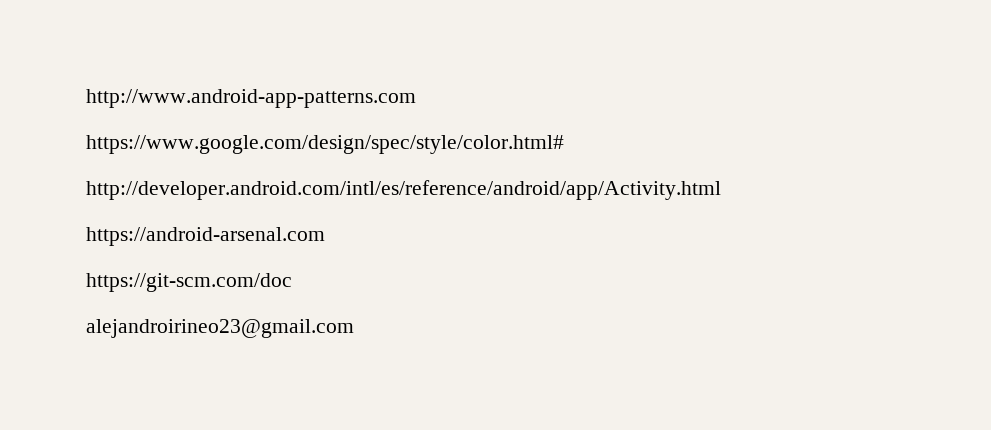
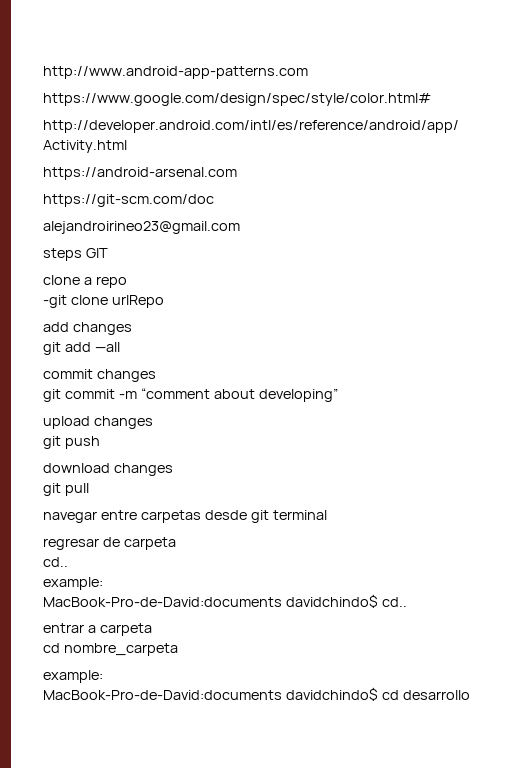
+ steps GIT
+ clone a repo
+ -git clone urlRepo
+ add changes
+ git add —all
+ commit changes
+ git commit -m “comment about developing”
+ upload changes
+ git push
+ download changes
+ git pull
+ navegar entre carpetas desde git terminal
+ regresar de carpeta
+ cd..
+ example:
+ MacBook-Pro-de-David:documents davidchindo$ cd..
+ entrar a carpeta
+ cd nombre_carpeta
+ example:
+ MacBook-Pro-de-David:documents davidchindo$ cd desarrollo

